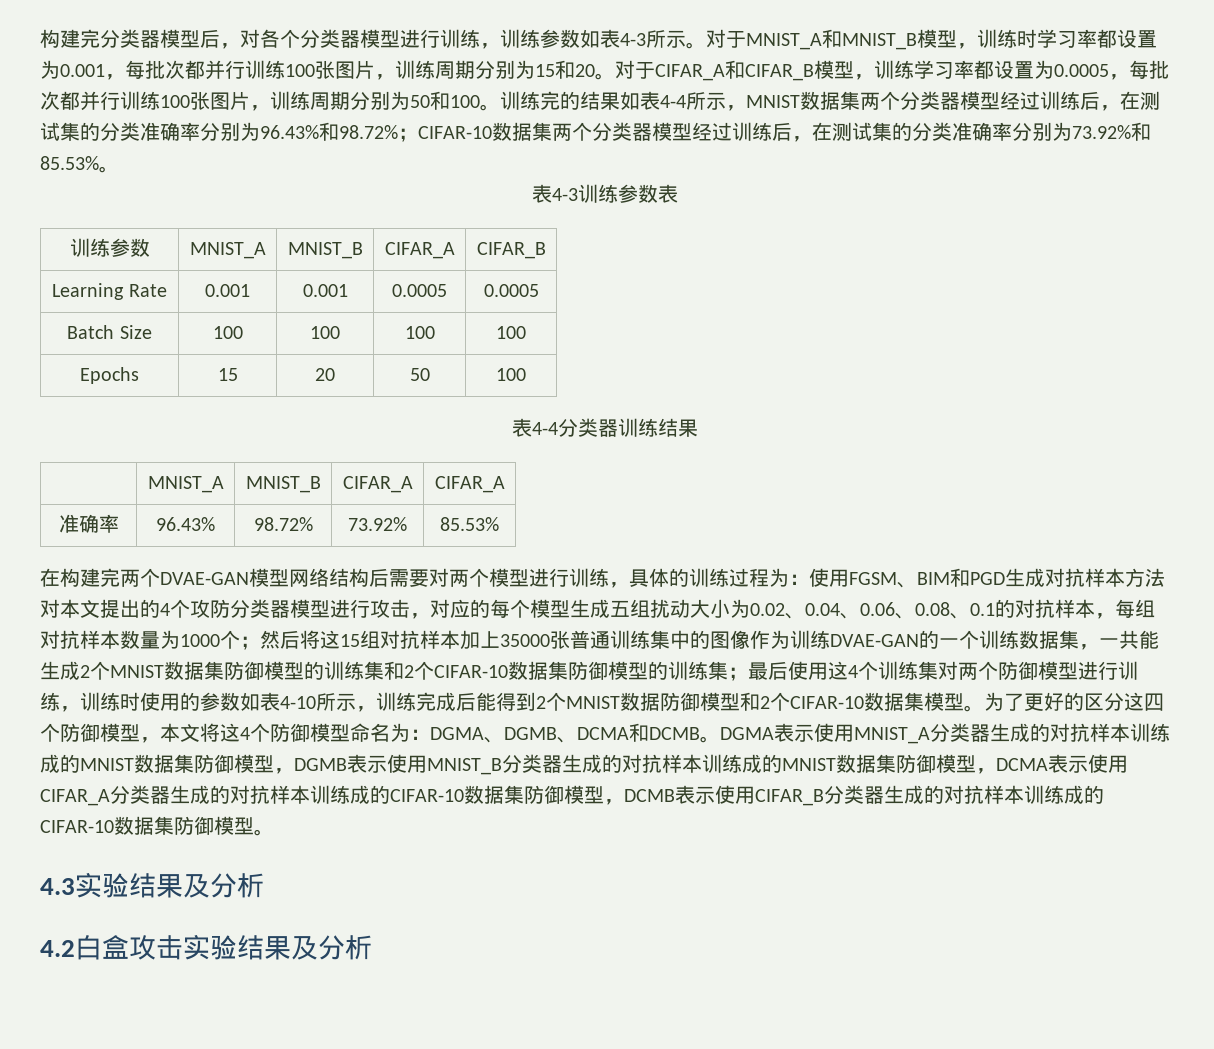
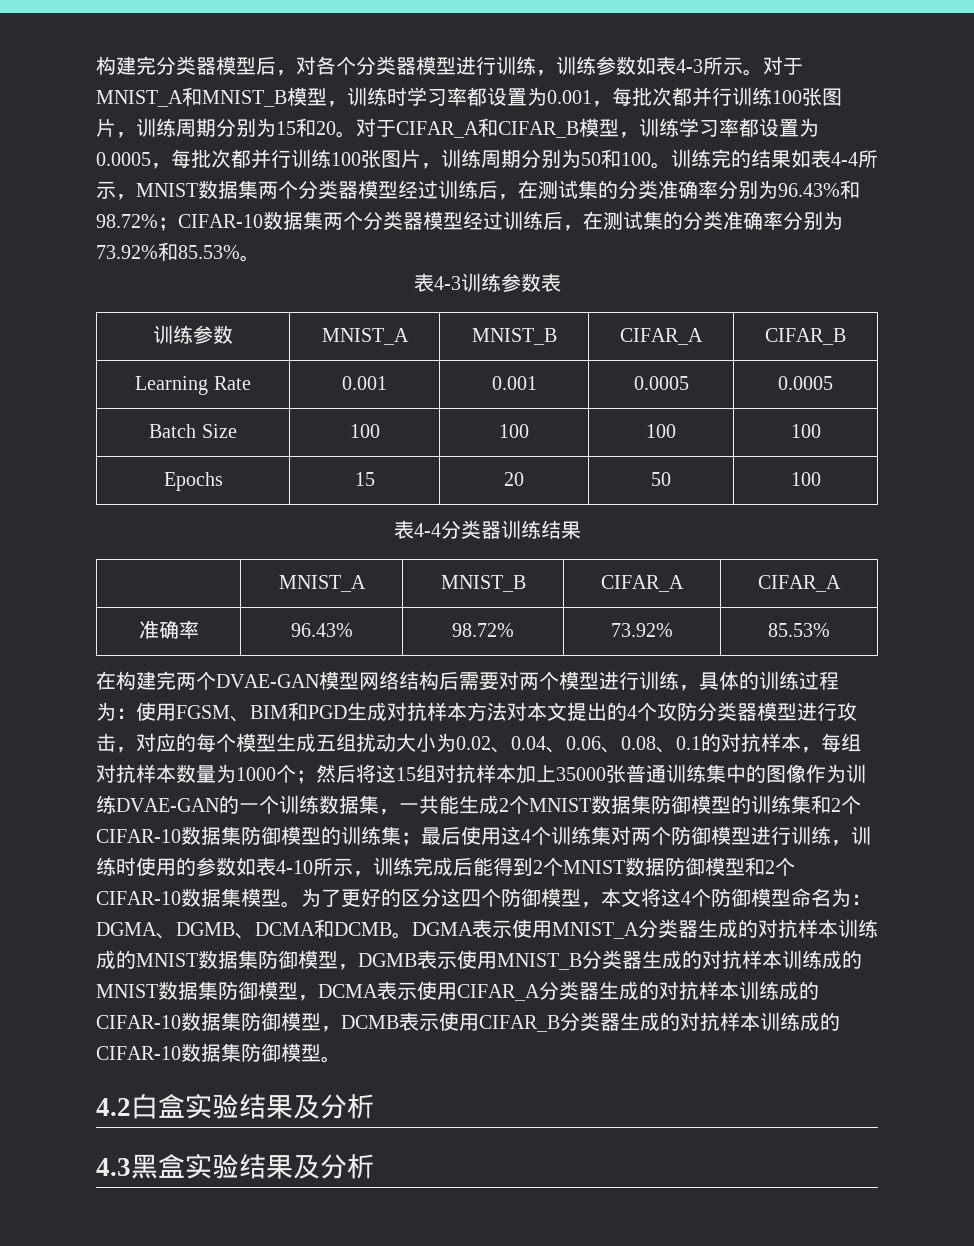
- 4.3实验结果及分析
+ 4.2白盒实验结果及分析
- 4.2白盒攻击实验结果及分析
+ 4.3黑盒实验结果及分析

